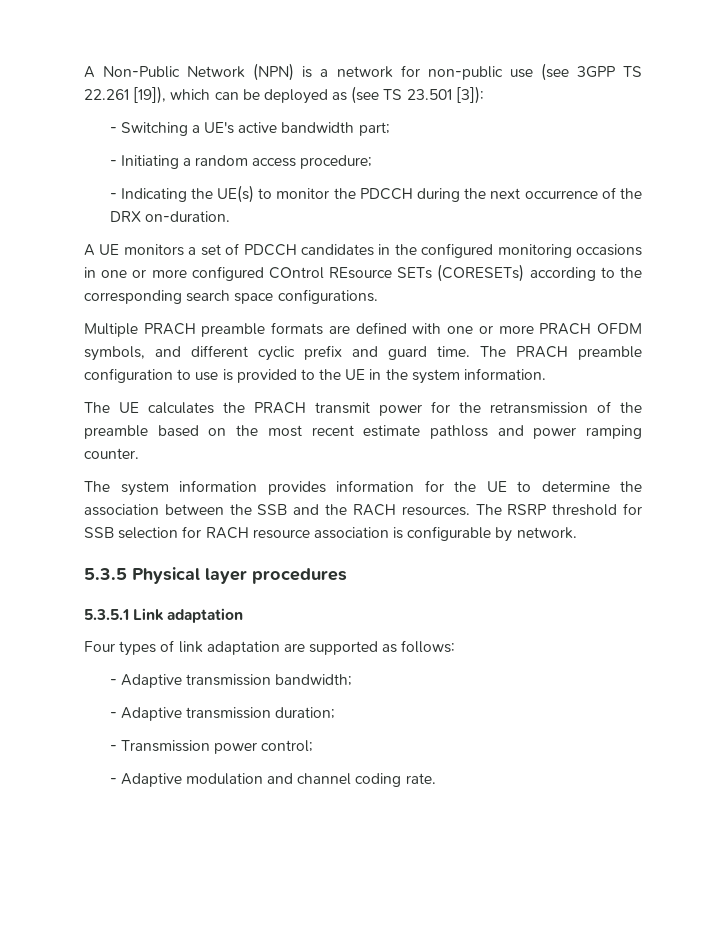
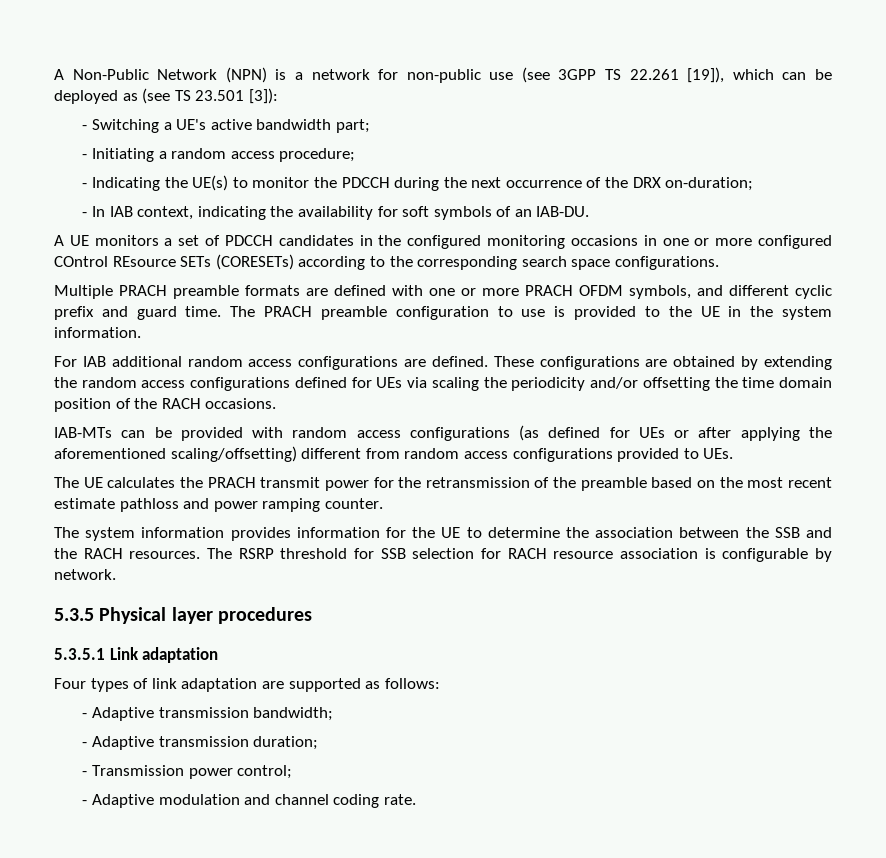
- - Indicating the UE(s) to monitor the PDCCH during the next occurrence of the DRX on-duration.
+ - Indicating the UE(s) to monitor the PDCCH during the next occurrence of the DRX on-duration;
+ - In IAB context, indicating the availability for soft symbols of an IAB-DU.
+ For IAB additional random access configurations are defined. These configurations are obtained by extending the random access configurations defined for UEs via scaling the periodicity and/or offsetting the time domain position of the RACH occasions.
+ IAB-MTs can be provided with random access configurations (as defined for UEs or after applying the aforementioned scaling/offsetting) different from random access configurations provided to UEs.

